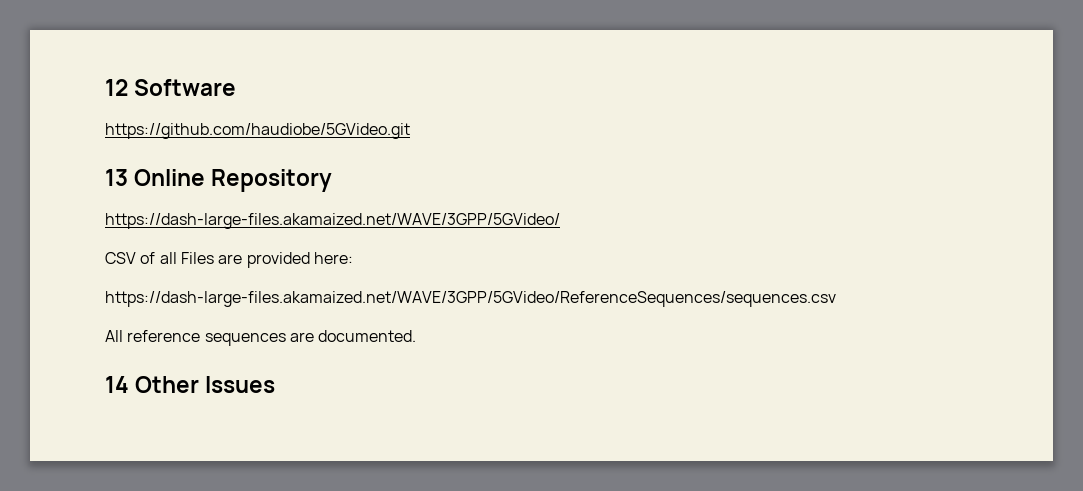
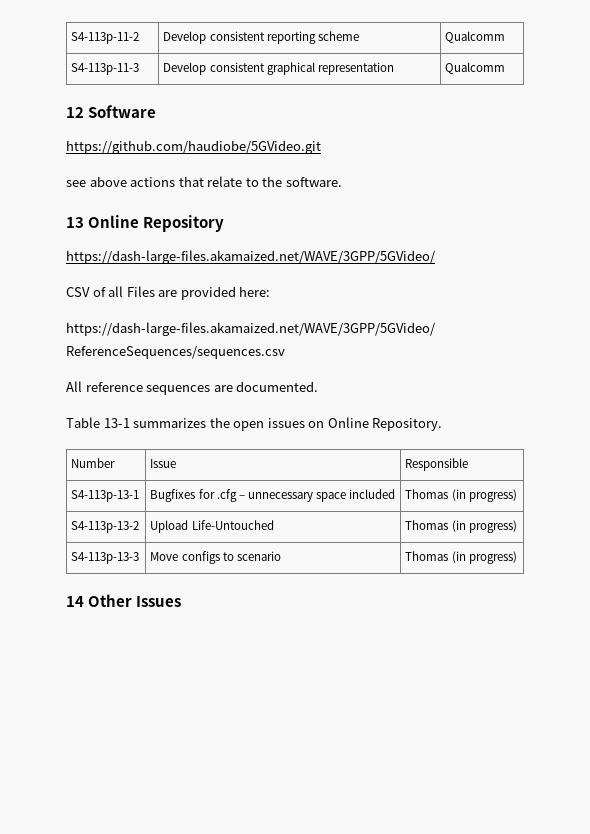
+ S4-113p-11-2 | Develop consistent reporting scheme | Qualcomm
+ S4-113p-11-3 | Develop consistent graphical representation | Qualcomm
  12 Software
  https://github.com/haudiobe/5GVideo.git
+ see above actions that relate to the software.
+ Table 13-1 summarizes the open issues on Online Repository.
+ Number | Issue | Responsible
+ S4-113p-13-1 | Bugfixes for .cfg – unnecessary space included | Thomas (in progress)
+ S4-113p-13-2 | Upload Life-Untouched | Thomas (in progress)
+ S4-113p-13-3 | Move configs to scenario | Thomas (in progress)

